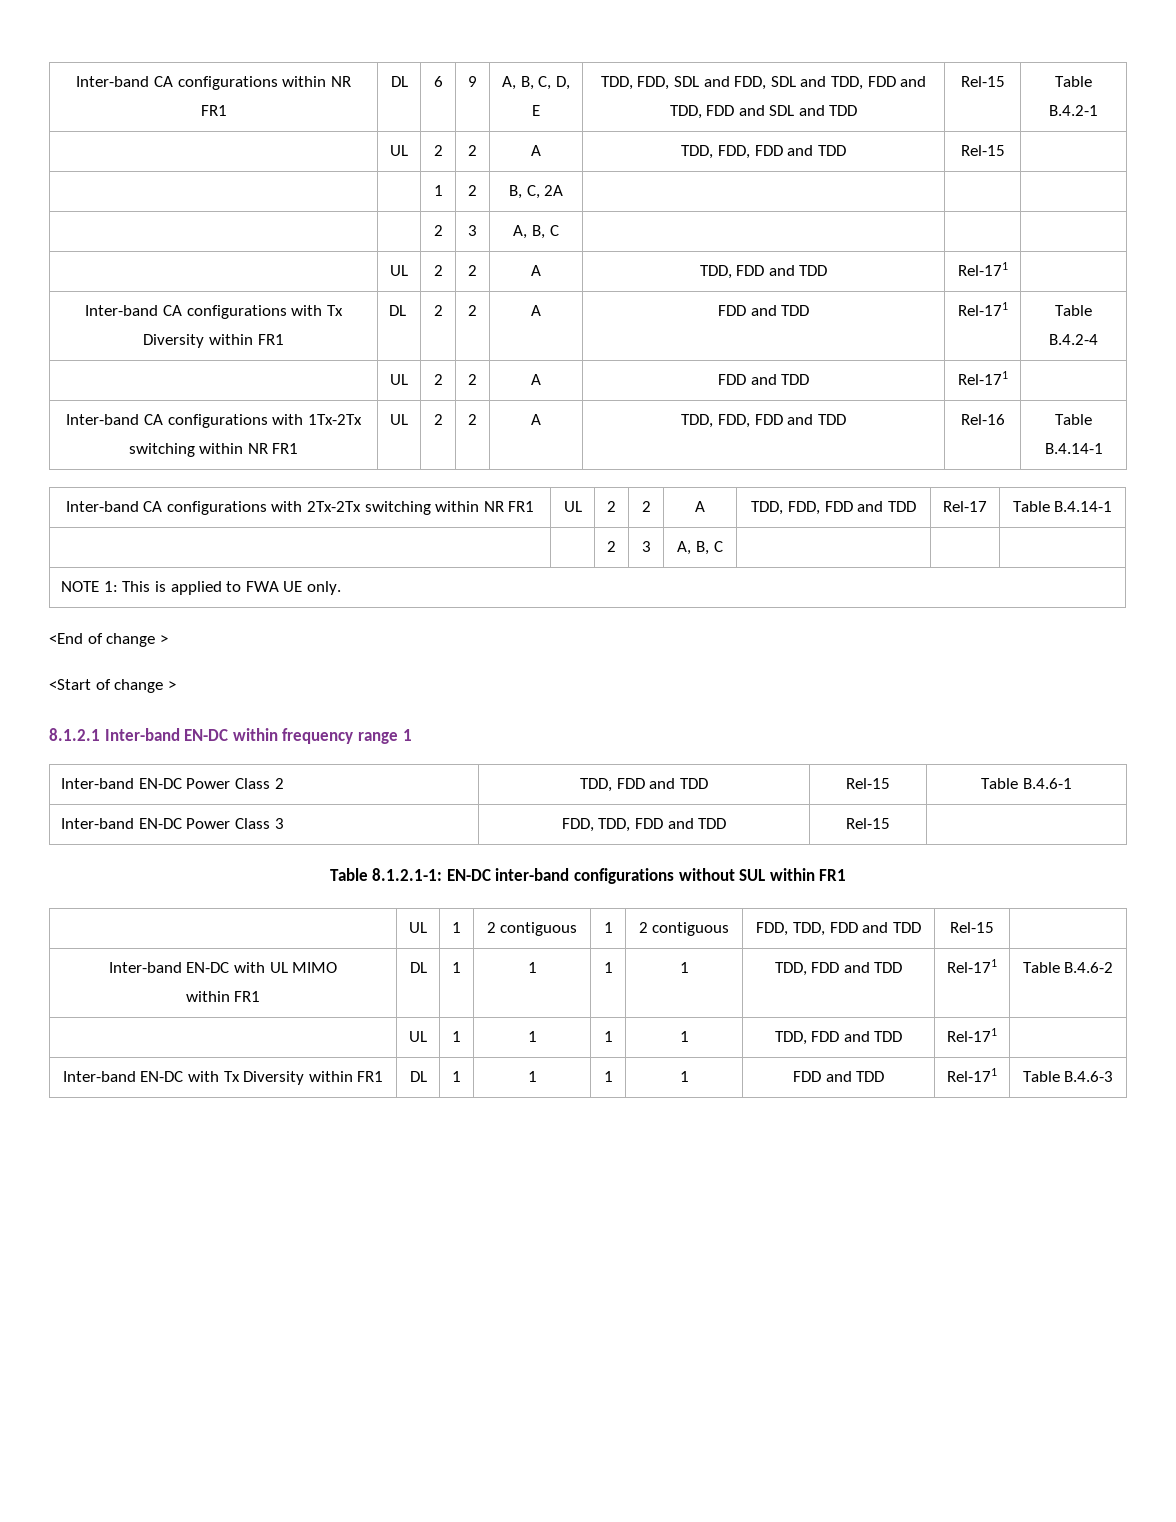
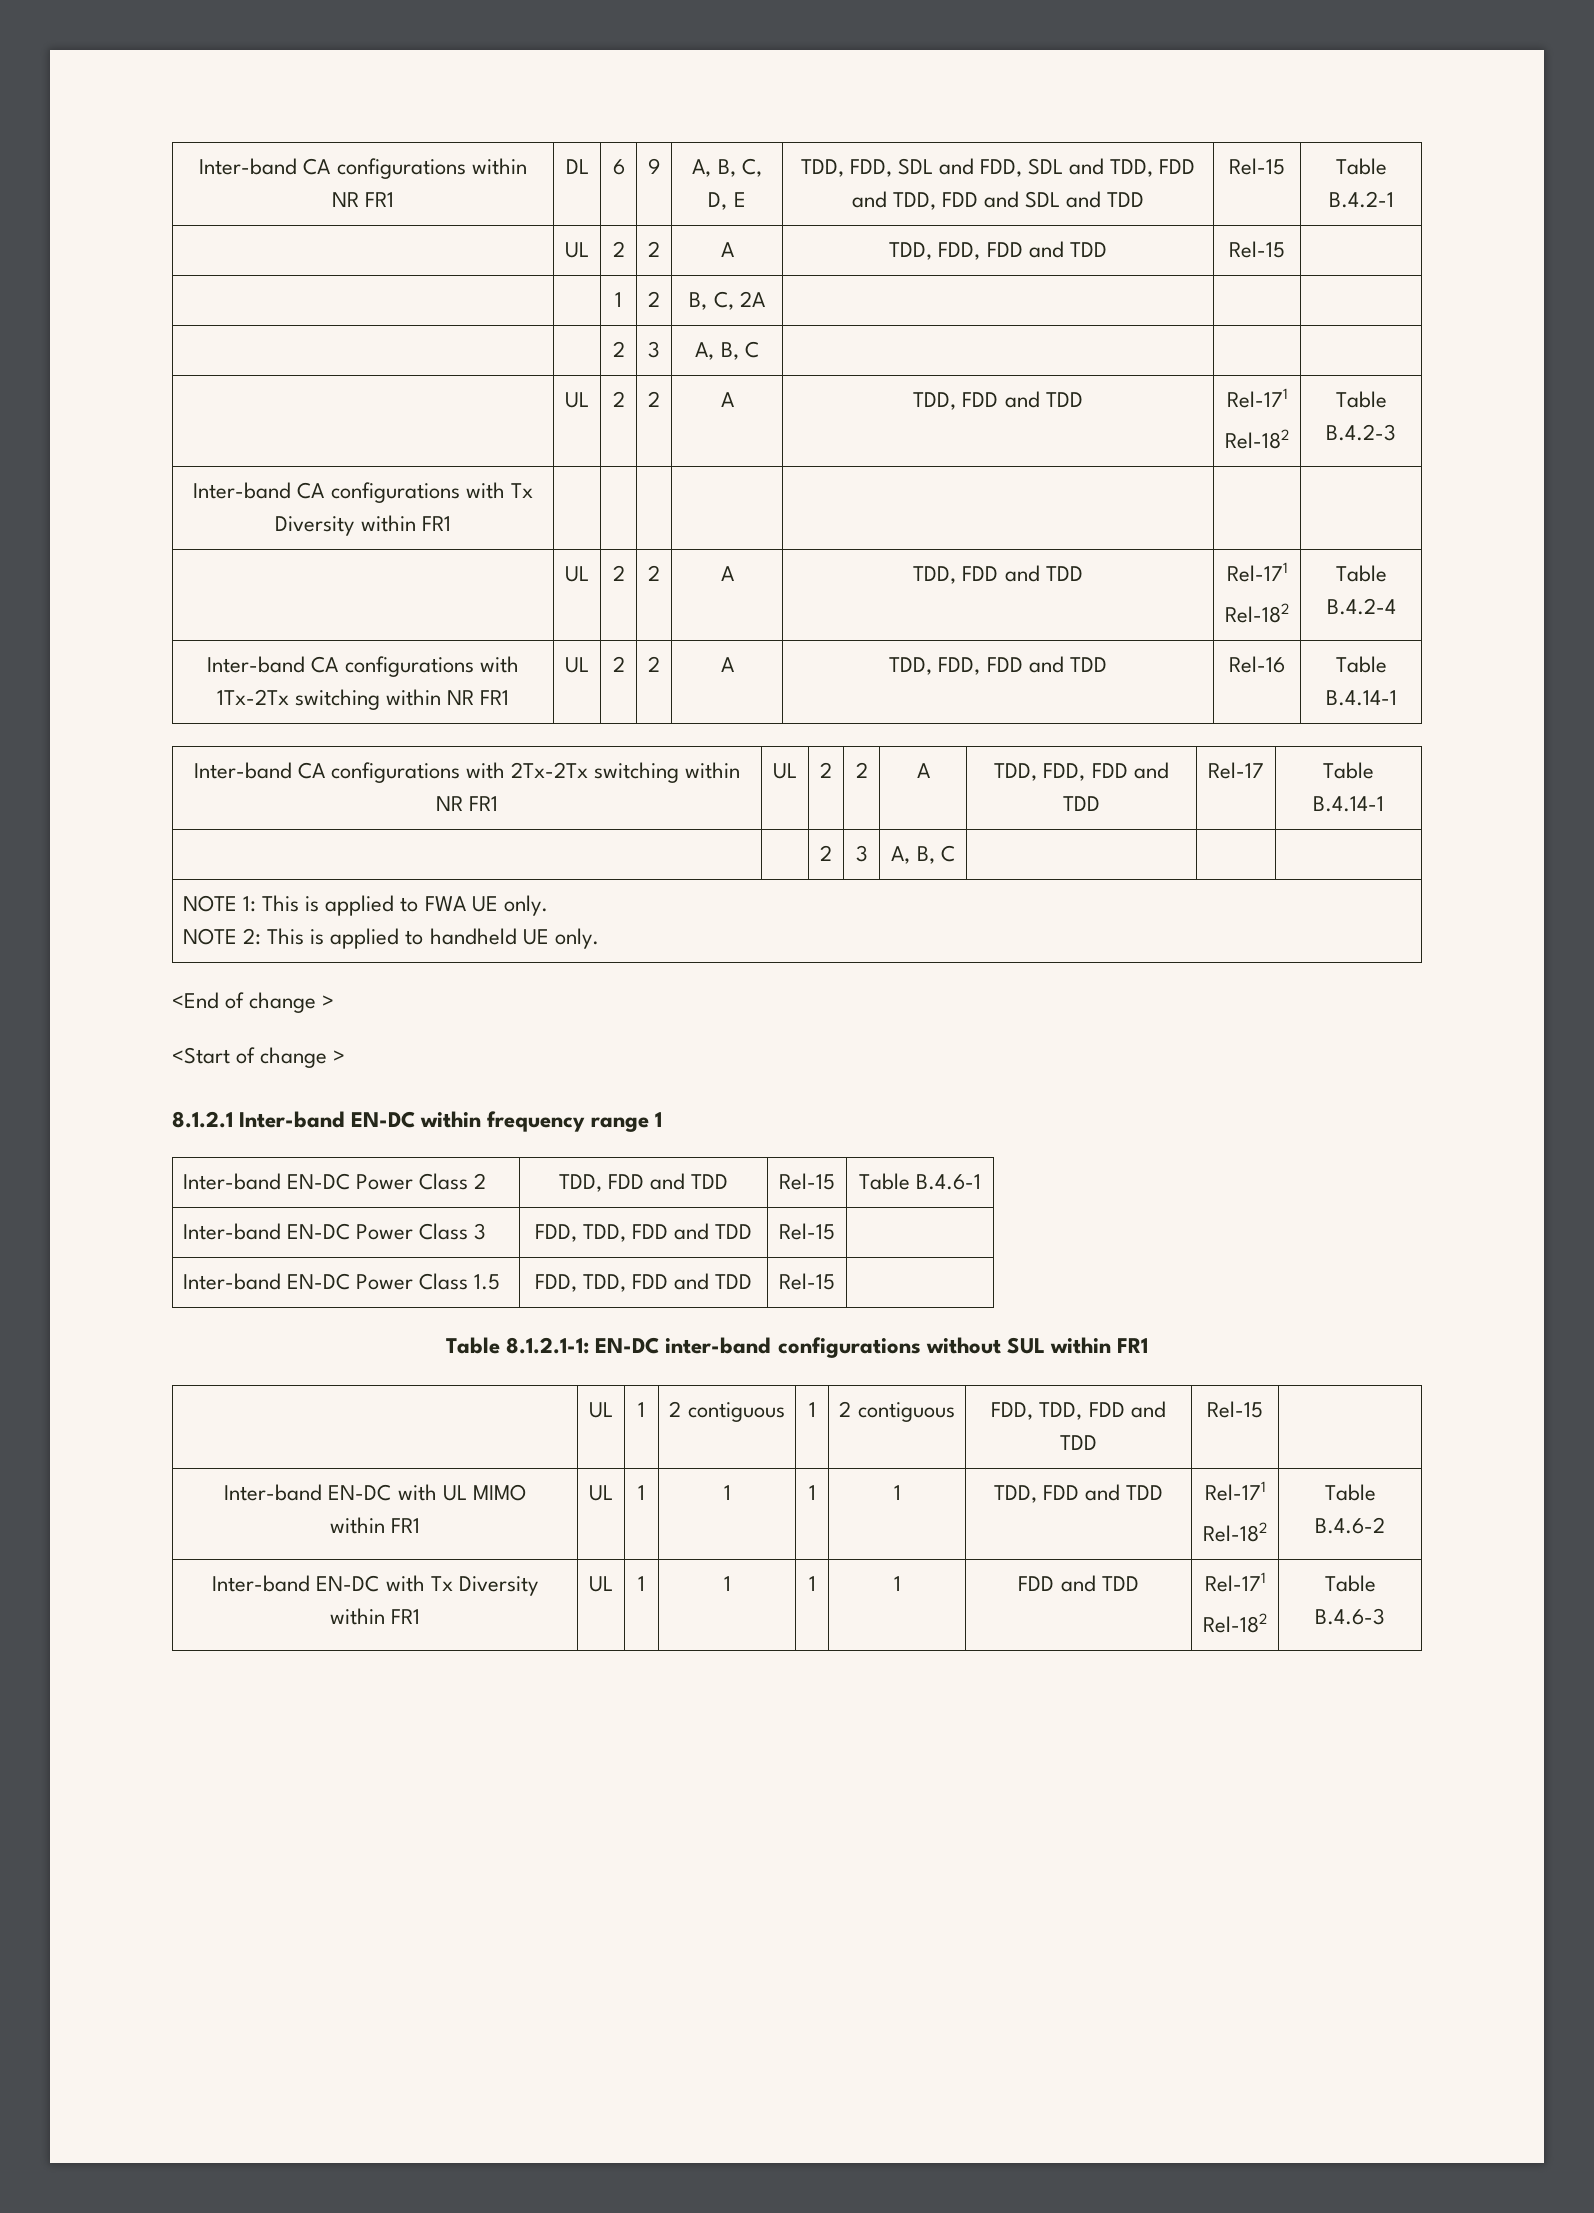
  | | 1 | 2 | B, C, 2A | | |
  | | 2 | 3 | A, B, C | | |
- | UL | 2 | 2 | A | TDD, FDD and TDD | Rel-171 |
+ | UL | 2 | 2 | A | TDD, FDD and TDD | Rel-171
+ Rel-182 | Table B.4.2-3
- Inter-band CA configurations with Tx Diversity within FR1 | DL | 2 | 2 | A | FDD and TDD | Rel-171 | Table B.4.2-4
- | UL | 2 | 2 | A | FDD and TDD | Rel-171 |
+ Inter-band CA configurations with Tx Diversity within FR1 | | | | | | |
+ | UL | 2 | 2 | A | TDD, FDD and TDD | Rel-171
+ Rel-182 | Table B.4.2-4
  NOTE 1: This is applied to FWA UE only.
+ NOTE 2: This is applied to handheld UE only.
+ Inter-band EN-DC Power Class 1.5 | FDD, TDD, FDD and TDD | Rel-15 |
  Inter-band EN-DC with UL MIMO
- within FR1 | DL | 1 | 1 | 1 | 1 | TDD, FDD and TDD | Rel-171 | Table B.4.6-2
- | UL | 1 | 1 | 1 | 1 | TDD, FDD and TDD | Rel-171 |
+ within FR1 | UL | 1 | 1 | 1 | 1 | TDD, FDD and TDD | Rel-171
+ Rel-182 | Table B.4.6-2
- Inter-band EN-DC with Tx Diversity within FR1 | DL | 1 | 1 | 1 | 1 | FDD and TDD | Rel-171 | Table B.4.6-3
+ Inter-band EN-DC with Tx Diversity within FR1 | UL | 1 | 1 | 1 | 1 | FDD and TDD | Rel-171
+ Rel-182 | Table B.4.6-3

